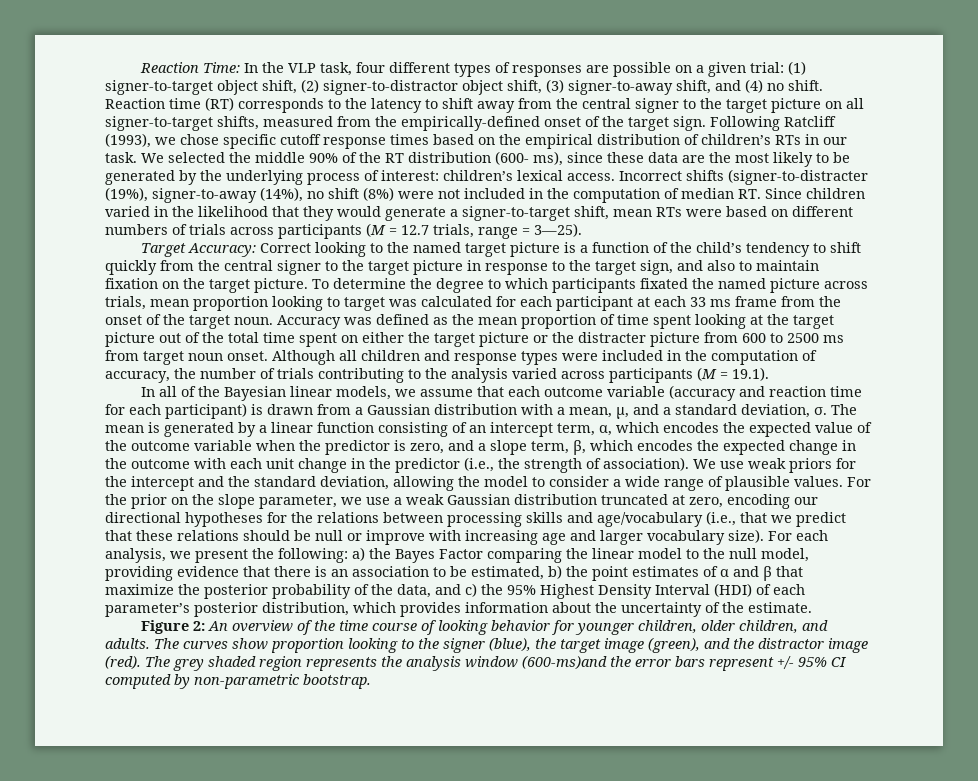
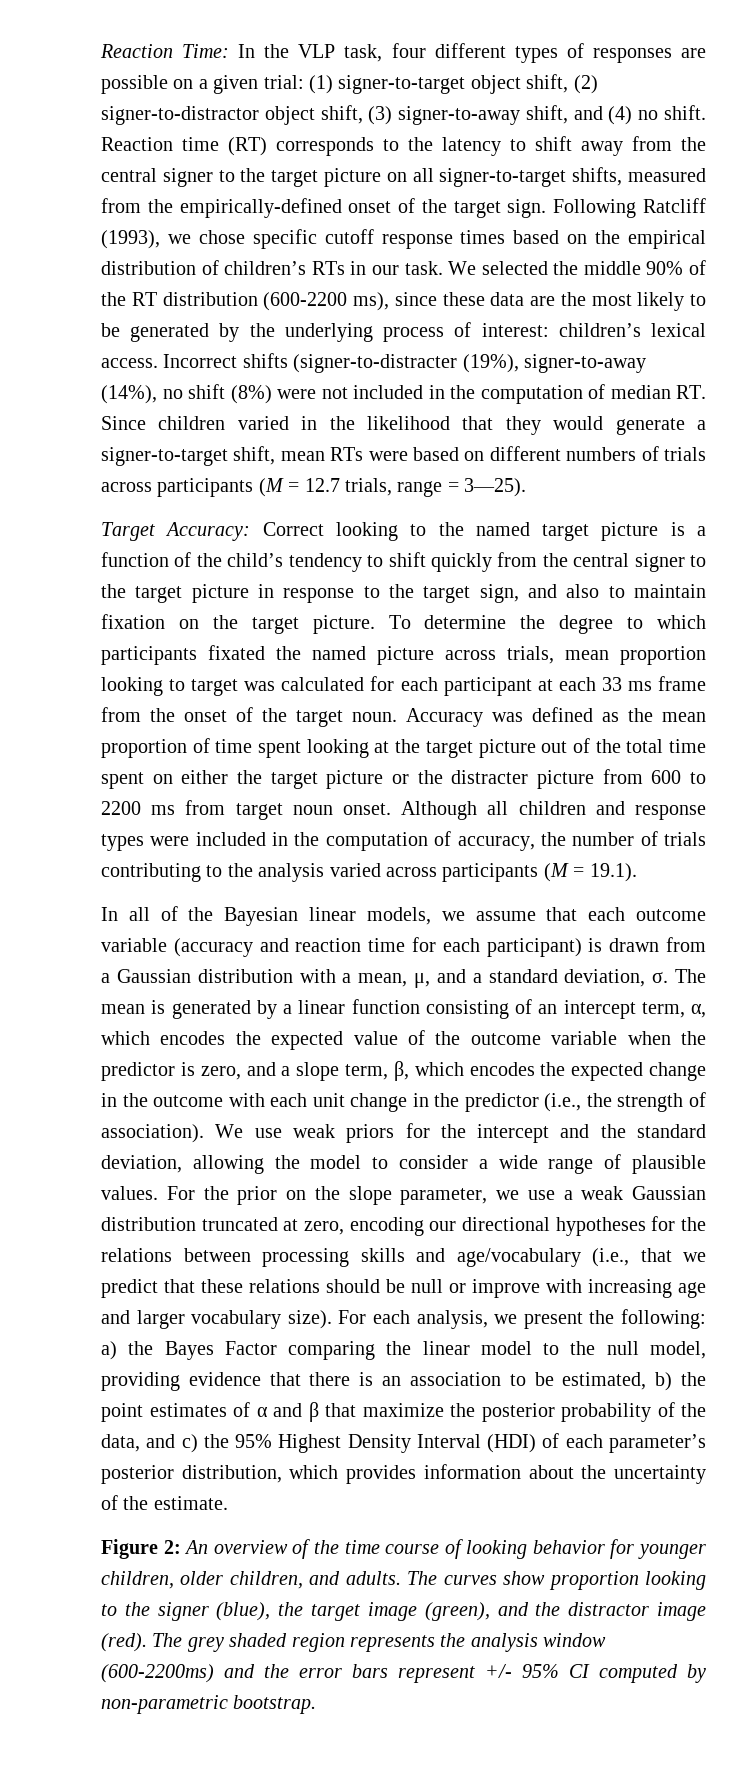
- We selected the middle 90% of the RT distribution (600- ms), since these data are the most likely to be generated by the underlying process of interest: children’s lexical access.
+ We selected the middle 90% of the RT distribution (600-2200 ms), since these data are the most likely to be generated by the underlying process of interest: children’s lexical access.
- Accuracy was defined as the mean proportion of time spent looking at the target picture out of the total time spent on either the target picture or the distracter picture from 600 to 2500 ms from target noun onset.
+ Accuracy was defined as the mean proportion of time spent looking at the target picture out of the total time spent on either the target picture or the distracter picture from 600 to 2200 ms from target noun onset.
- The grey shaded region represents the analysis window (600-ms)and the error bars represent +/- 95% CI computed by non-parametric bootstrap.
+ The grey shaded region represents the analysis window (600-2200ms) and the error bars represent +/- 95% CI computed by non-parametric bootstrap.

